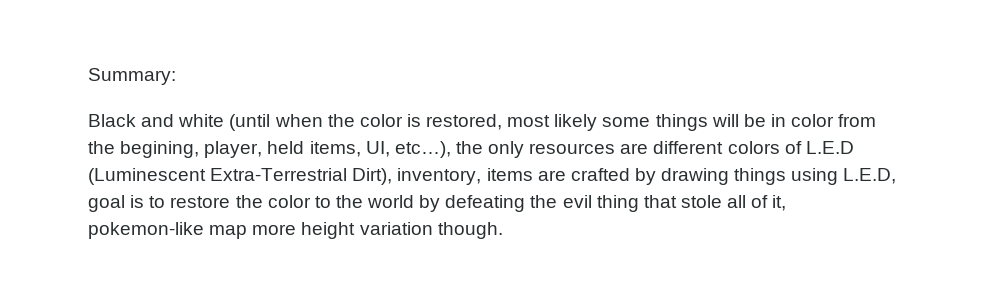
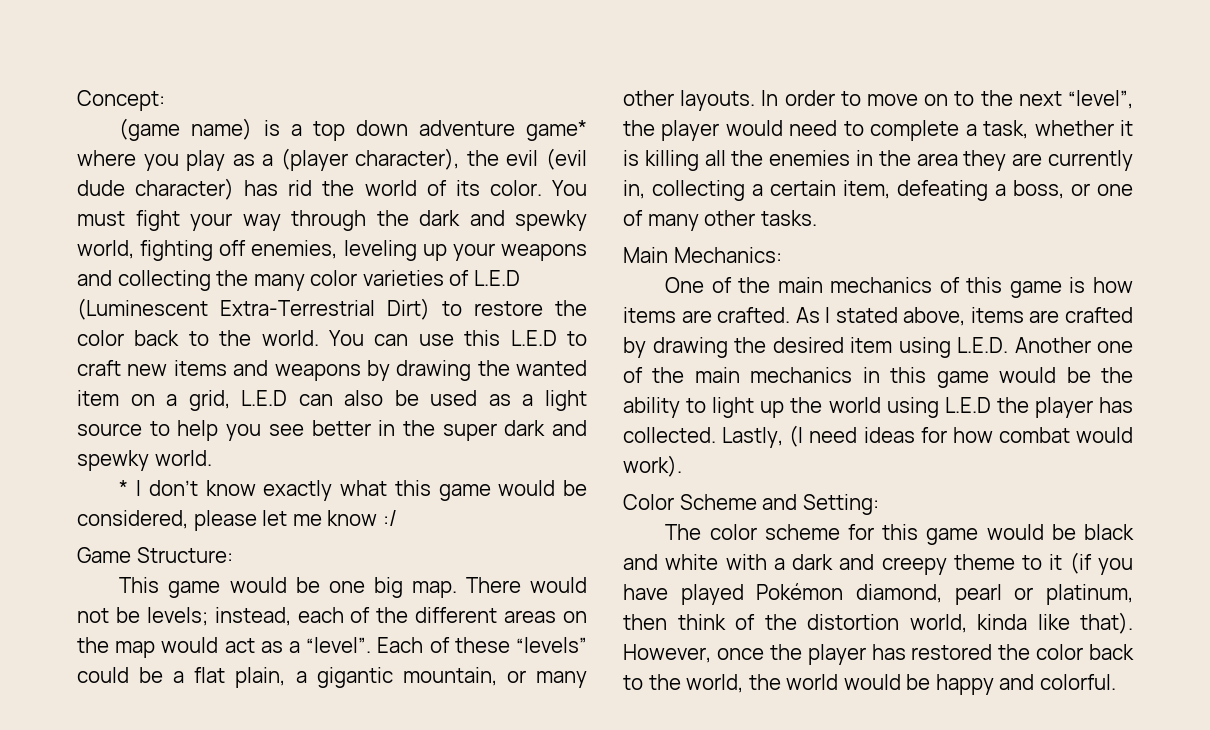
- Summary:
- Black and white (until when the color is restored, most likely some things will be in color from the begining, player, held items, UI, etc…), the only resources are different colors of L.E.D (Luminescent Extra-Terrestrial Dirt), inventory, items are crafted by drawing things using L.E.D, goal is to restore the color to the world by defeating the evil thing that stole all of it, pokemon-like map more height variation though.
+ Concept:
+ (game name) is a top down adventure game* where you play as a (player character), the evil (evil dude character) has rid the world of its color. You must fight your way through the dark and spewky world, fighting off enemies, leveling up your weapons and collecting the many color varieties of L.E.D (Luminescent Extra-Terrestrial Dirt) to restore the color back to the world. You can use this L.E.D to craft new items and weapons by drawing the wanted item on a grid, L.E.D can also be used as a light source to help you see better in the super dark and spewky world.
+ * I don’t know exactly what this game would be considered, please let me know :/
+ Game Structure:
+ This game would be one big map. There would not be levels; instead, each of the different areas on the map would act as a “level”. Each of these “levels” could be a flat plain, a gigantic mountain, or many other layouts. In order to move on to the next “level”, the player would need to complete a task, whether it is killing all the enemies in the area they are currently in, collecting a certain item, defeating a boss, or one of many other tasks.
+ Main Mechanics:
+ One of the main mechanics of this game is how items are crafted. As I stated above, items are crafted by drawing the desired item using L.E.D. Another one of the main mechanics in this game would be the ability to light up the world using L.E.D the player has collected. Lastly, (I need ideas for how combat would work).
+ Color Scheme and Setting:
+ The color scheme for this game would be black and white with a dark and creepy theme to it (if you have played Pokémon diamond, pearl or platinum, then think of the distortion world, kinda like that). However, once the player has restored the color back to the world, the world would be happy and colorful.

